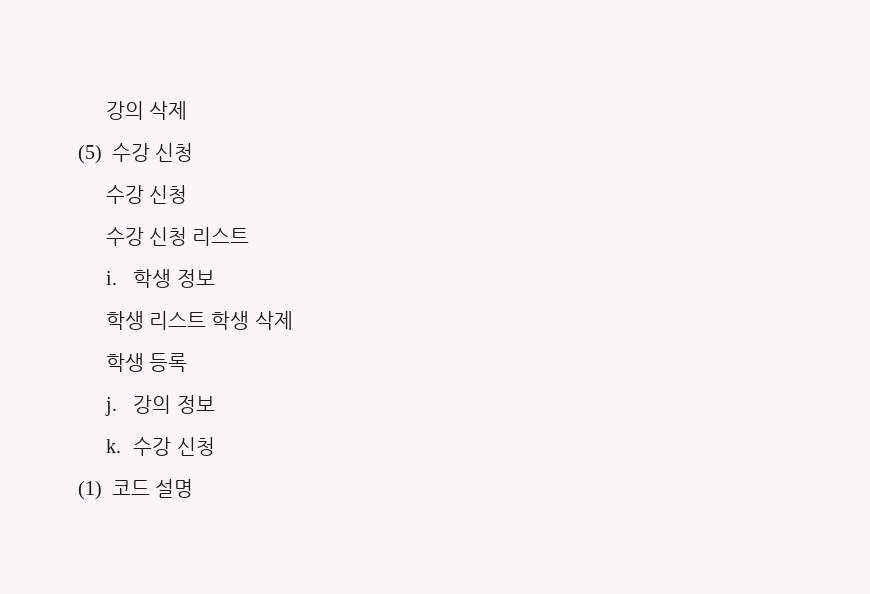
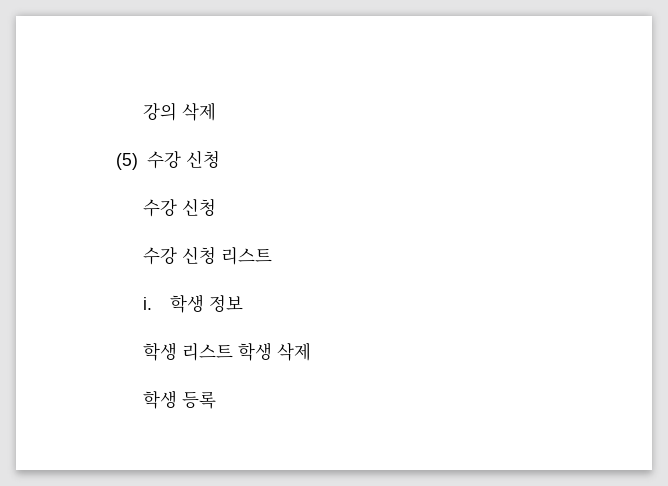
- j. 강의 정보
- k. 수강 신청
- (1) 코드 설명

